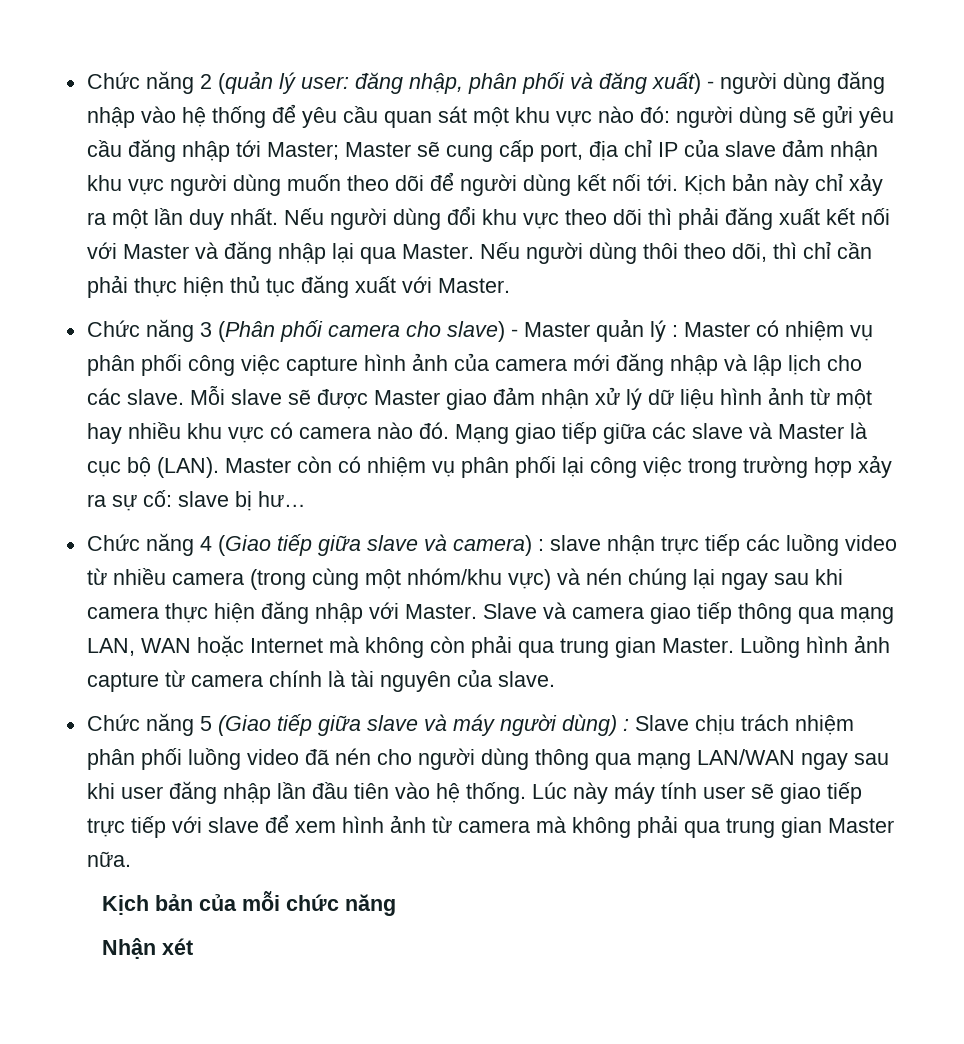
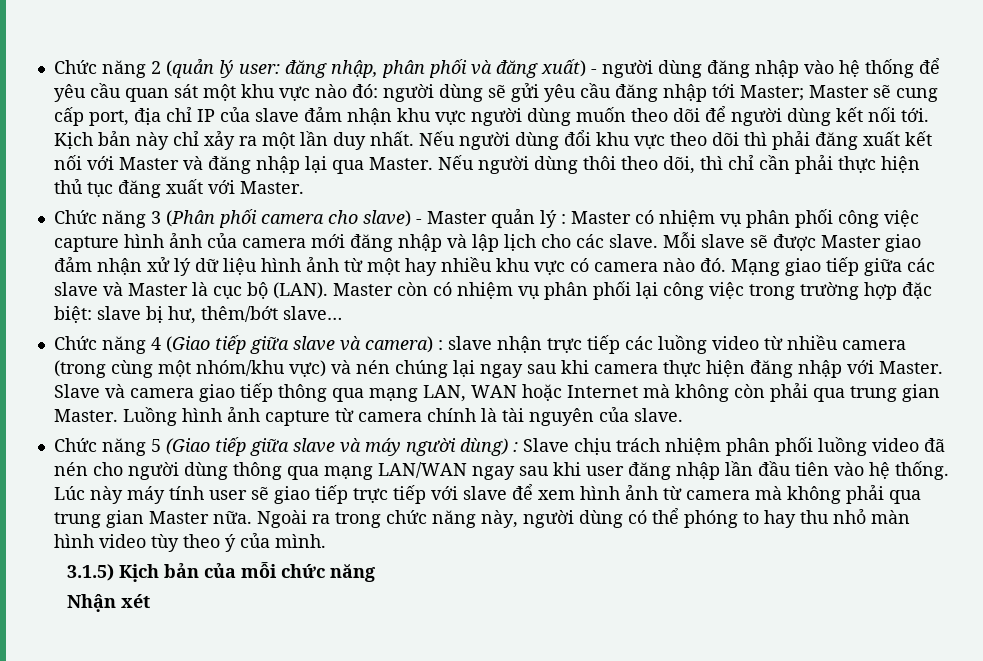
- Master còn có nhiệm vụ phân phối lại công việc trong trường hợp xảy ra sự cố: slave bị hư…
+ Master còn có nhiệm vụ phân phối lại công việc trong trường hợp đặc biệt: slave bị hư, thêm/bớt slave…
- Lúc này máy tính user sẽ giao tiếp trực tiếp với slave để xem hình ảnh từ camera mà không phải qua trung gian Master nữa.
- Kịch bản của mỗi chức năng
+ Lúc này máy tính user sẽ giao tiếp trực tiếp với slave để xem hình ảnh từ camera mà không phải qua trung gian Master nữa. Ngoài ra trong chức năng này, người dùng có thể phóng to hay thu nhỏ màn hình video tùy theo ý của mình.
+ 3.1.5) Kịch bản của mỗi chức năng

